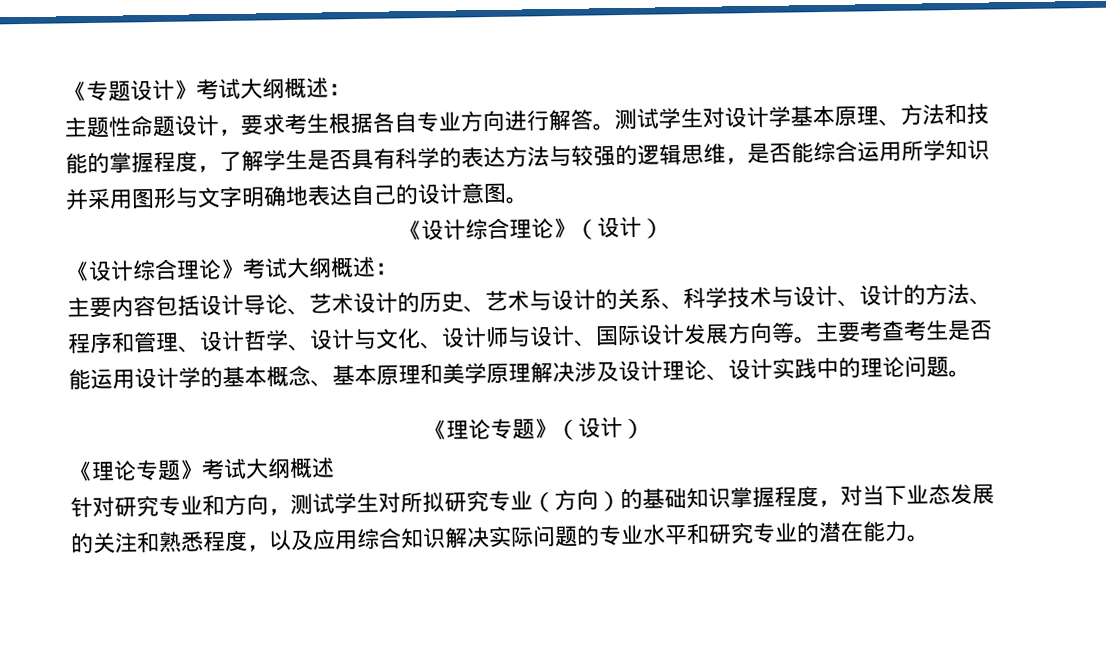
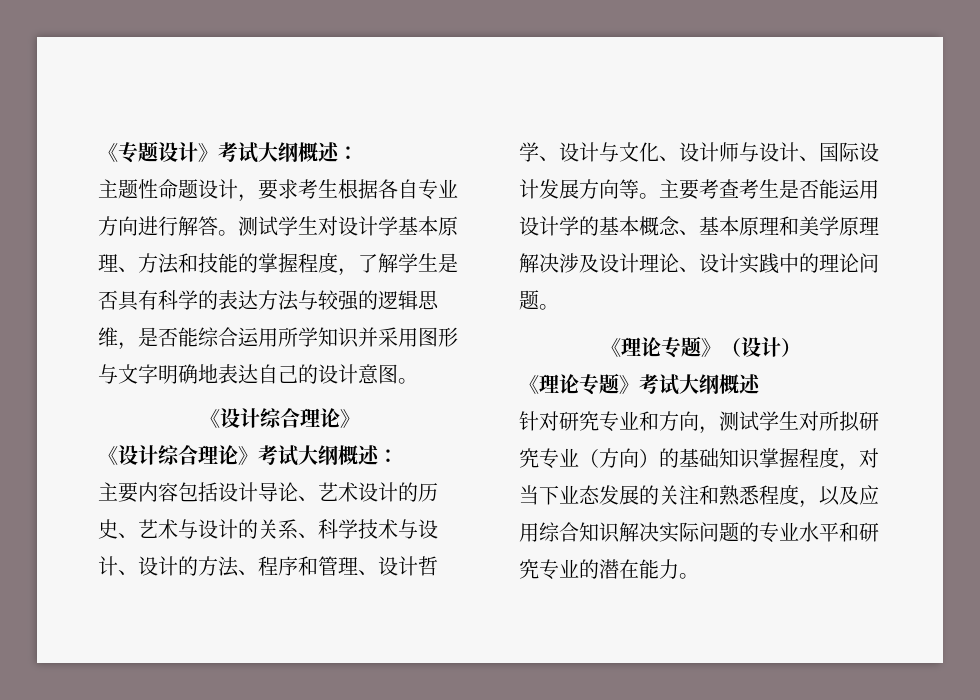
  测试学生对设计学基本原理、方法和技能的掌握程度，了解学生是否具有科学的表达方法与较强的逻辑思维，是否能综合运用所学知识并采用图形与文字明确地表达自己的设计意图。
- 《设计综合理论》（设计）
+ 《设计综合理论》

